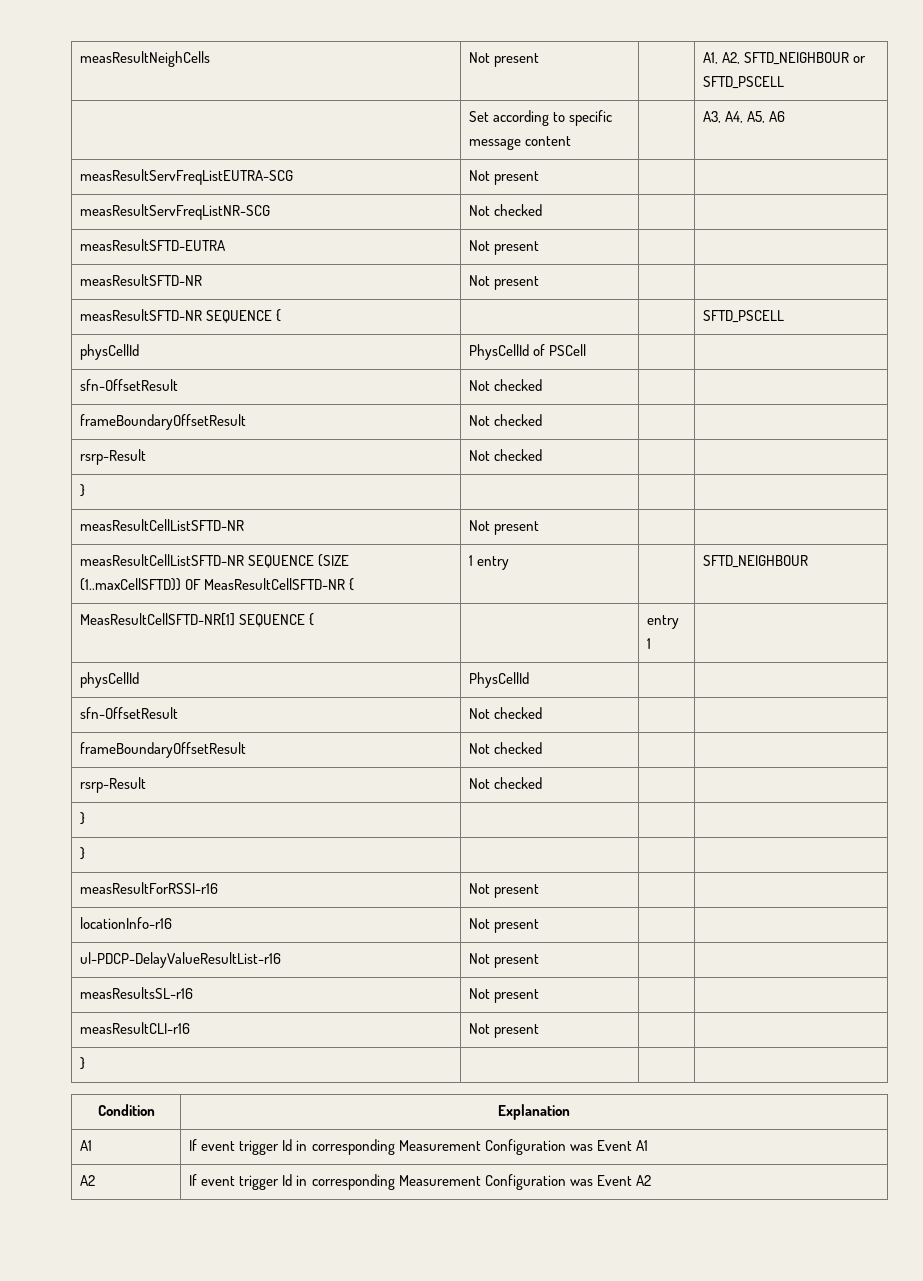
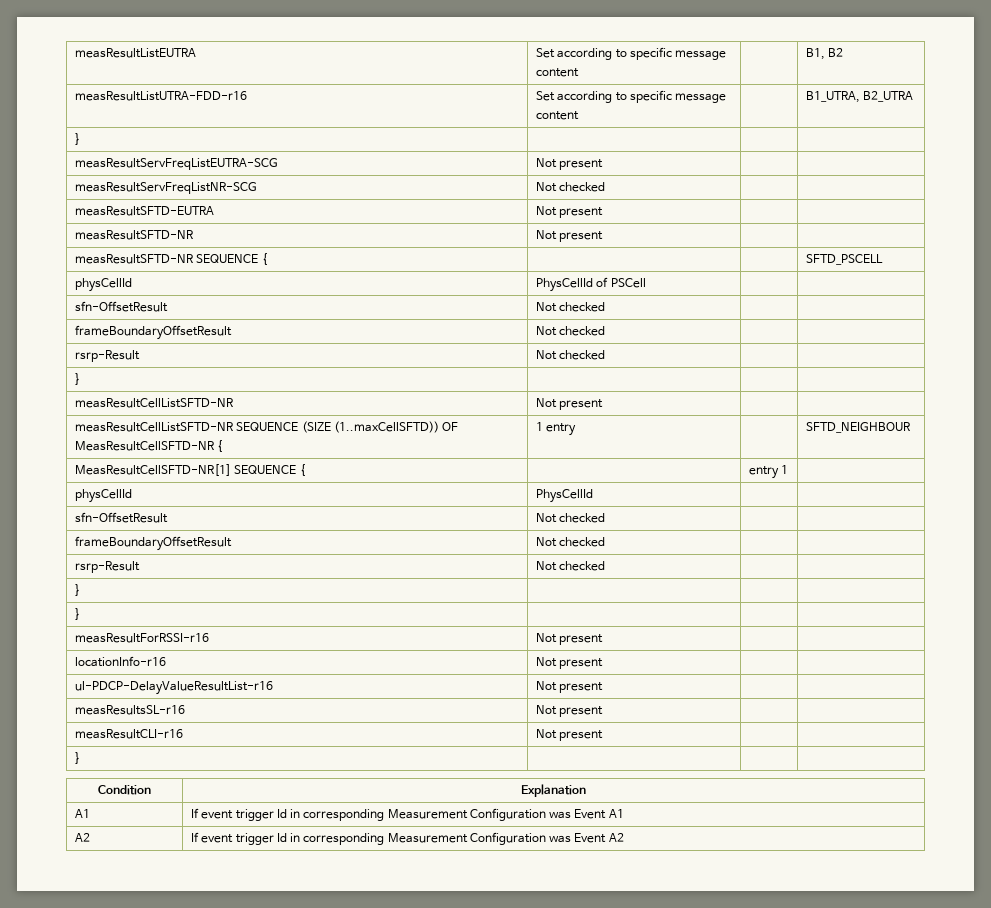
- measResultNeighCells | Not present | | A1, A2, SFTD_NEIGHBOUR or SFTD_PSCELL
- | Set according to specific message content | | A3, A4, A5, A6
+ measResultListEUTRA | Set according to specific message content | | B1, B2
+ measResultListUTRA-FDD-r16 | Set according to specific message content | | B1_UTRA, B2_UTRA
+ } | | |

